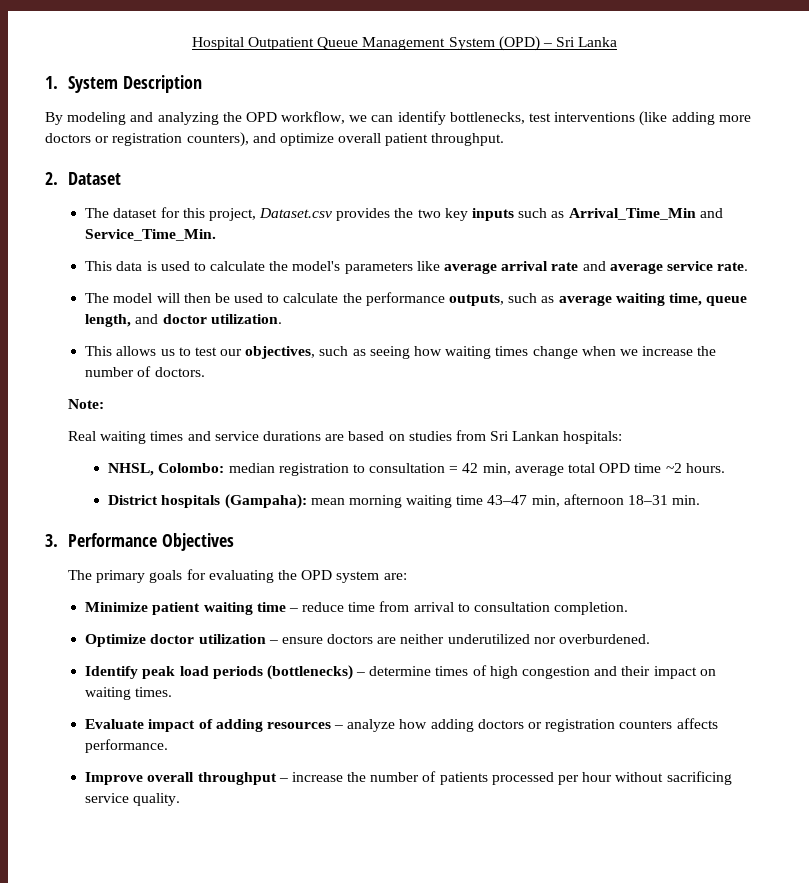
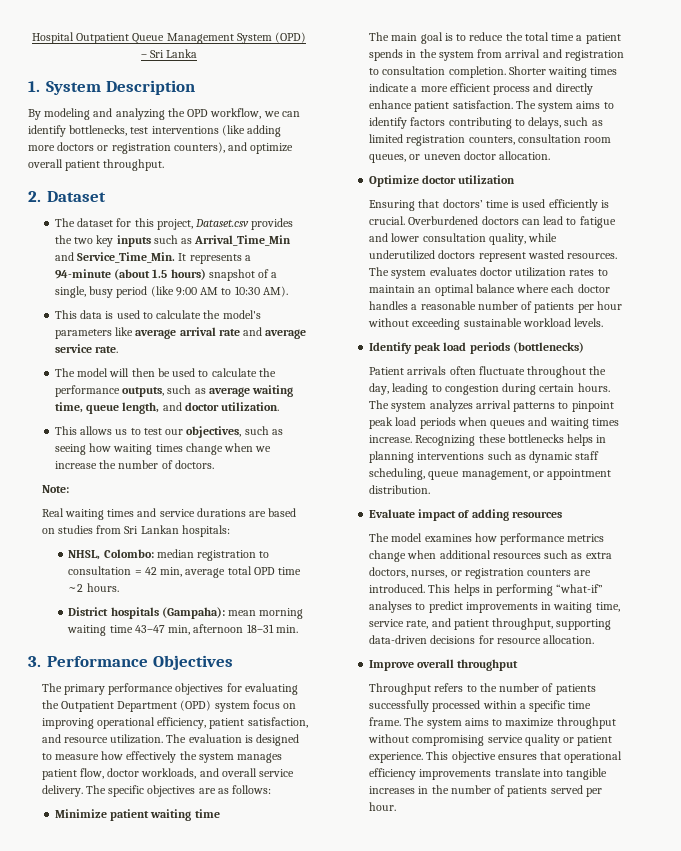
+ It represents a 94-minute (about 1.5 hours) snapshot of a single, busy period (like 9:00 AM to 10:30 AM).
- The primary goals for evaluating the OPD system are:
- Minimize patient waiting time – reduce time from arrival to consultation completion.
- Optimize doctor utilization – ensure doctors are neither underutilized nor overburdened.
+ The primary performance objectives for evaluating the Outpatient Department (OPD) system focus on improving operational efficiency, patient satisfaction, and resource utilization. The evaluation is designed to measure how effectively the system manages patient flow, doctor workloads, and overall service delivery. The specific objectives are as follows:
+ Minimize patient waiting time
+ The main goal is to reduce the total time a patient spends in the system from arrival and registration to consultation completion. Shorter waiting times indicate a more efficient process and directly enhance patient satisfaction. The system aims to identify factors contributing to delays, such as limited registration counters, consultation room queues, or uneven doctor allocation.
+ Optimize doctor utilization
+ Ensuring that doctors’ time is used efficiently is crucial. Overburdened doctors can lead to fatigue and lower consultation quality, while underutilized doctors represent wasted resources. The system evaluates doctor utilization rates to maintain an optimal balance where each doctor handles a reasonable number of patients per hour without exceeding sustainable workload levels.
- Identify peak load periods (bottlenecks) – determine times of high congestion and their impact on waiting times.
+ Identify peak load periods (bottlenecks)
+ Patient arrivals often fluctuate throughout the day, leading to congestion during certain hours. The system analyzes arrival patterns to pinpoint peak load periods when queues and waiting times increase. Recognizing these bottlenecks helps in planning interventions such as dynamic staff scheduling, queue management, or appointment distribution.
- Evaluate impact of adding resources – analyze how adding doctors or registration counters affects performance.
+ Evaluate impact of adding resources
+ The model examines how performance metrics change when additional resources such as extra doctors, nurses, or registration counters are introduced. This helps in performing “what-if” analyses to predict improvements in waiting time, service rate, and patient throughput, supporting data-driven decisions for resource allocation.
- Improve overall throughput – increase the number of patients processed per hour without sacrificing service quality.
+ Improve overall throughput
+ Throughput refers to the number of patients successfully processed within a specific time frame. The system aims to maximize throughput without compromising service quality or patient experience. This objective ensures that operational efficiency improvements translate into tangible increases in the number of patients served per hour.

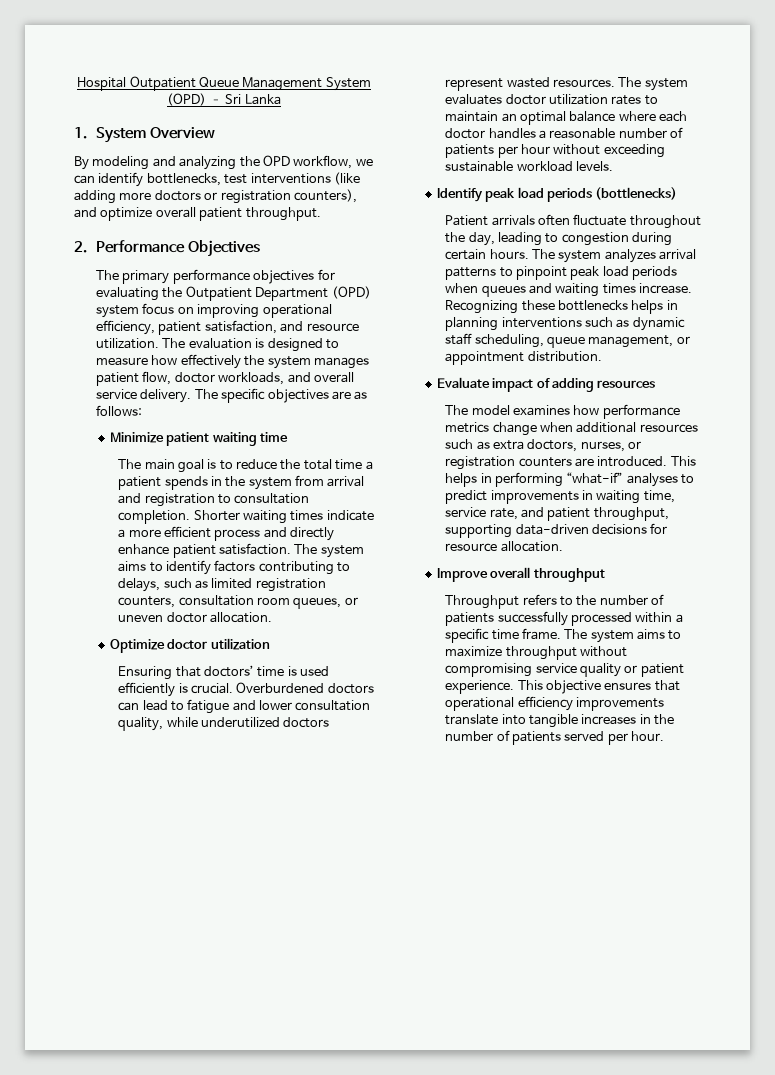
- 1. System Description
+ 1. System Overview
- 2. Dataset
- The dataset for this project, Dataset.csv provides the two key inputs such as Arrival_Time_Min and Service_Time_Min. It represents a 94-minute (about 1.5 hours) snapshot of a single, busy period (like 9:00 AM to 10:30 AM).
- This data is used to calculate the model's parameters like average arrival rate and average service rate.
- The model will then be used to calculate the performance outputs, such as average waiting time, queue length, and doctor utilization.
- This allows us to test our objectives, such as seeing how waiting times change when we increase the number of doctors.
- Note:
- Real waiting times and service durations are based on studies from Sri Lankan hospitals:
- NHSL, Colombo: median registration to consultation = 42 min, average total OPD time ~2 hours.
- District hospitals (Gampaha): mean morning waiting time 43–47 min, afternoon 18–31 min.
- 3. Performance Objectives
+ 2. Performance Objectives

